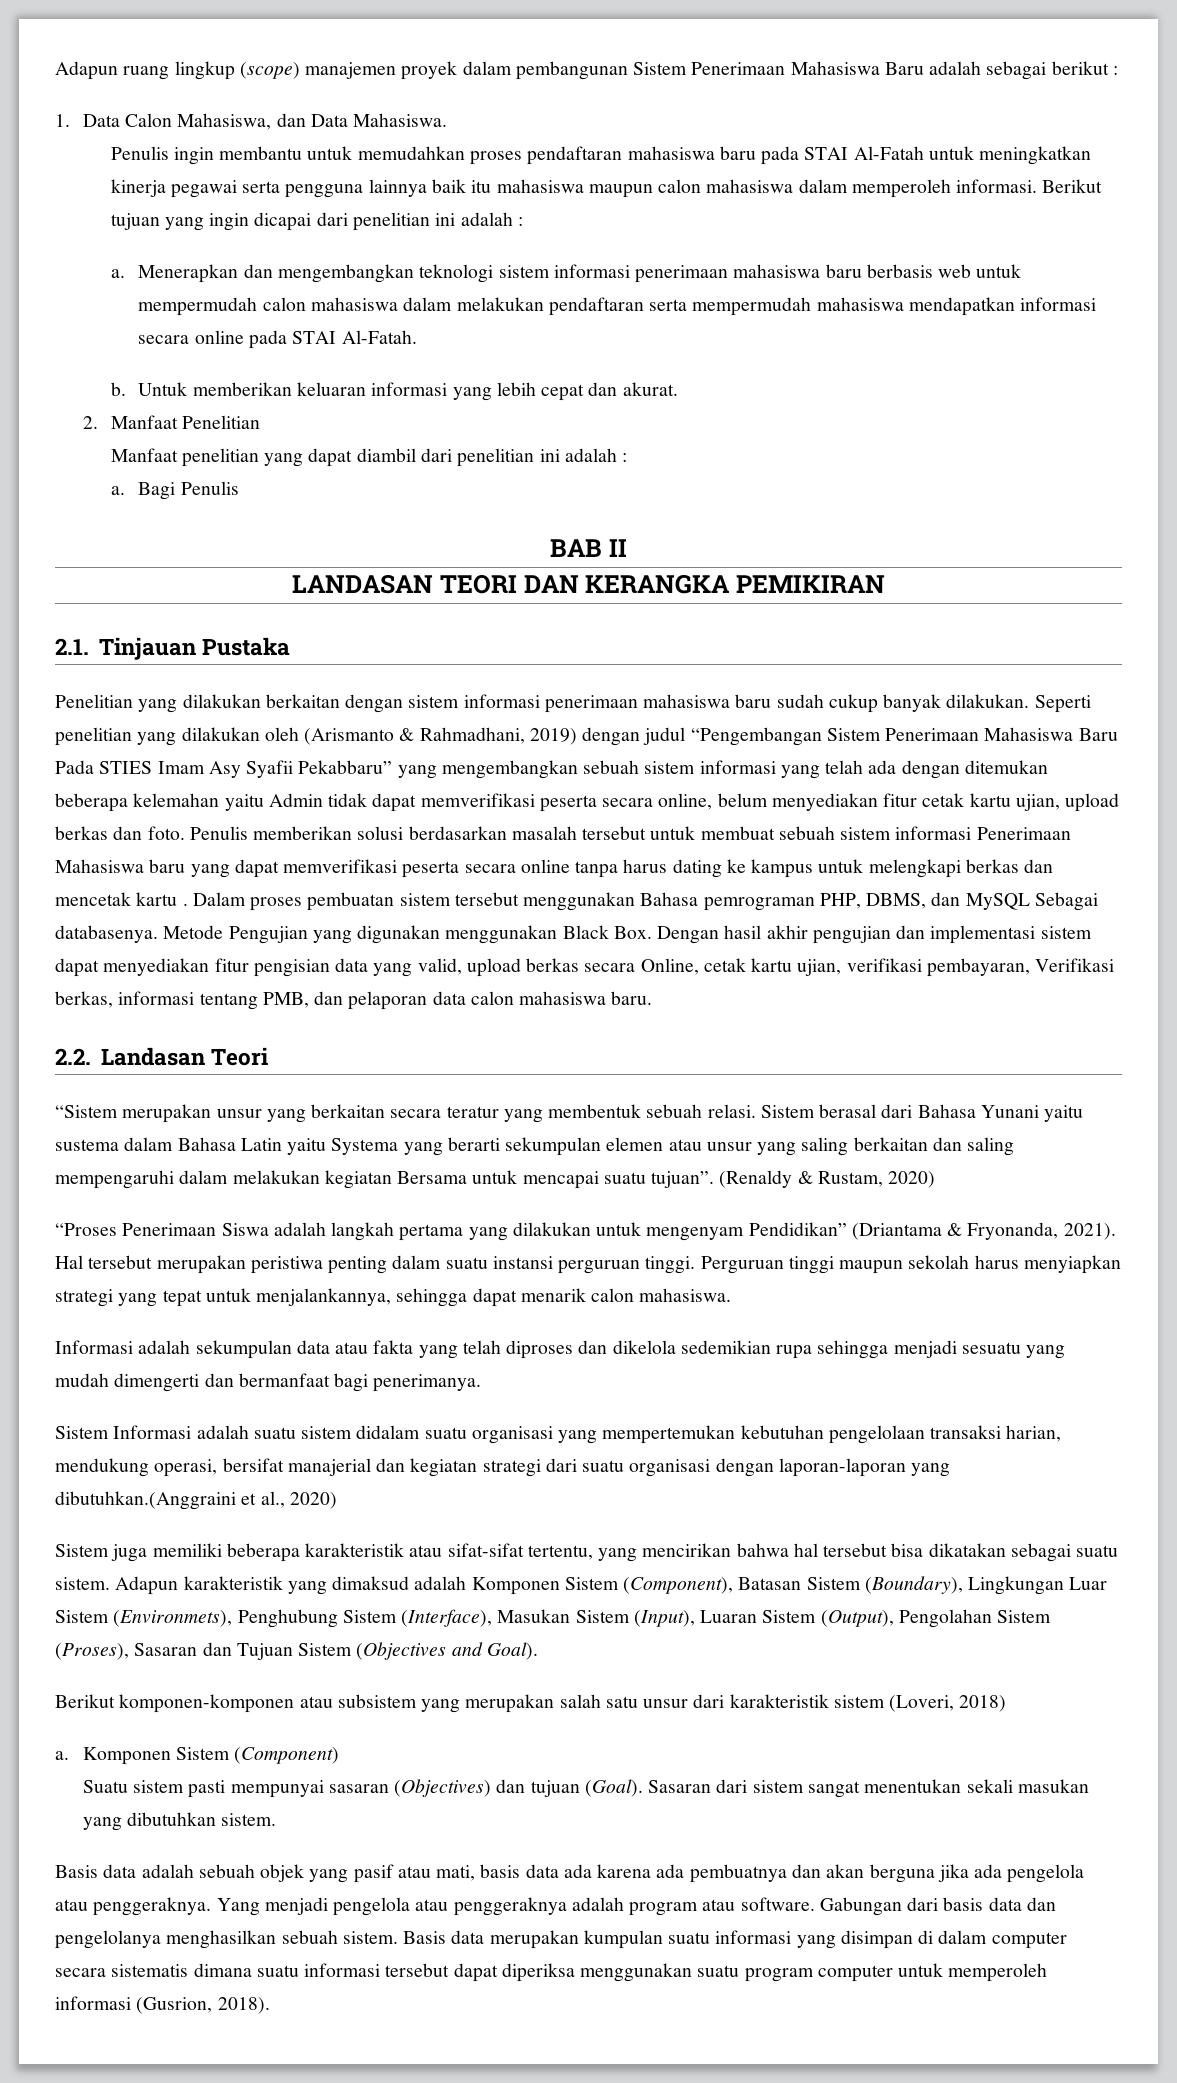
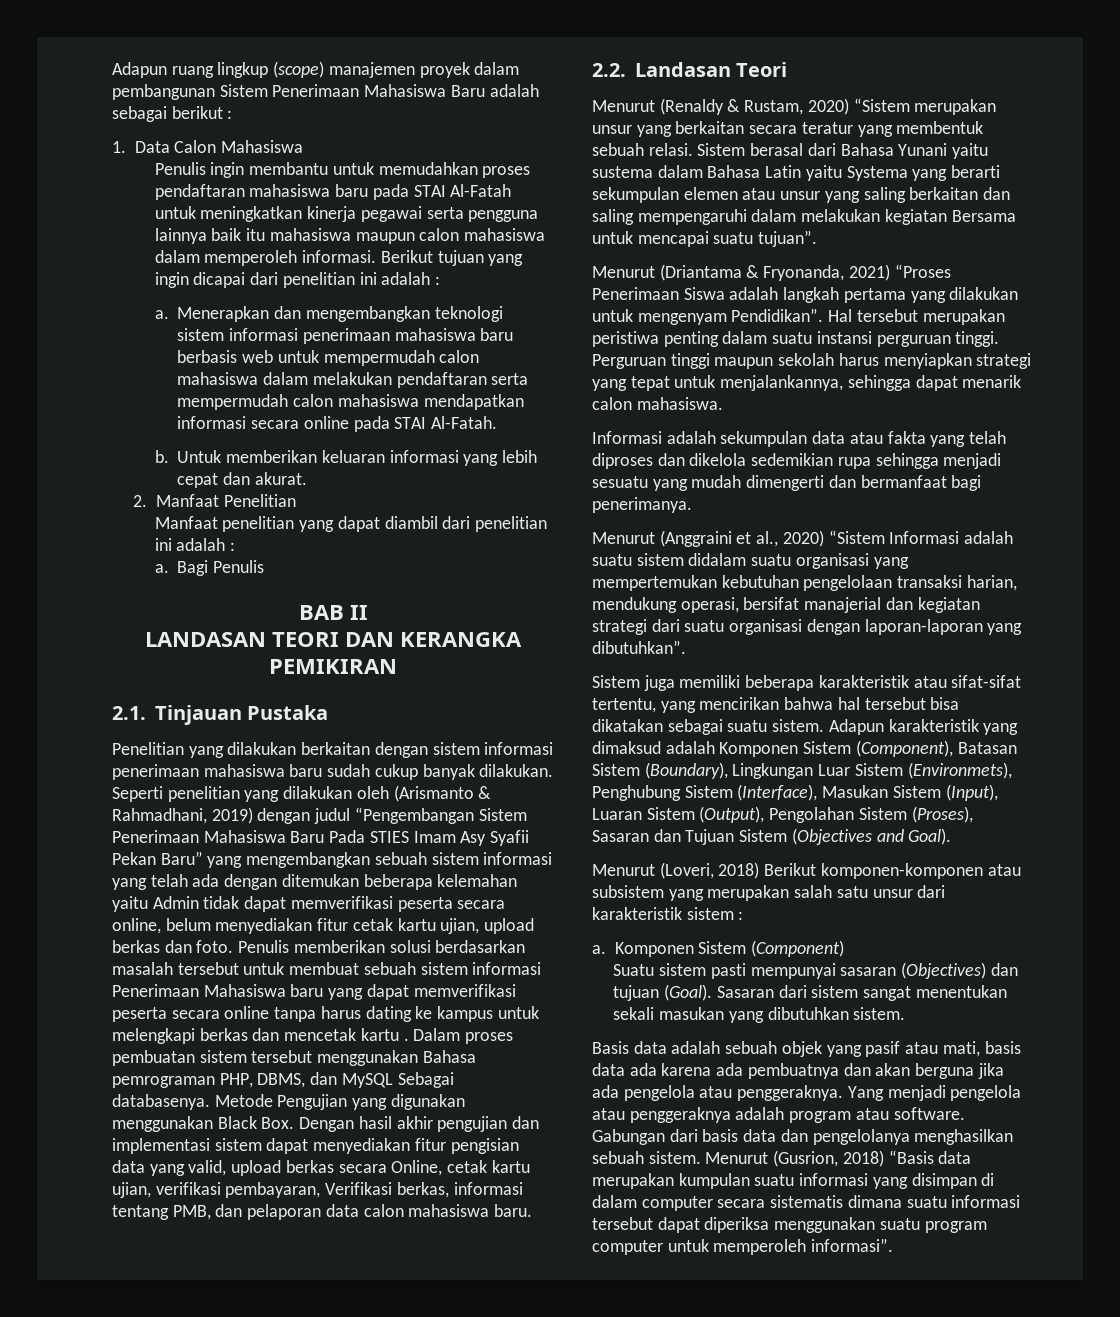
- 1. Data Calon Mahasiswa, dan Data Mahasiswa.
+ 1. Data Calon Mahasiswa
- Menerapkan dan mengembangkan teknologi sistem informasi penerimaan mahasiswa baru berbasis web untuk mempermudah calon mahasiswa dalam melakukan pendaftaran serta mempermudah mahasiswa mendapatkan informasi secara online pada STAI Al-Fatah.
+ Menerapkan dan mengembangkan teknologi sistem informasi penerimaan mahasiswa baru berbasis web untuk mempermudah calon mahasiswa dalam melakukan pendaftaran serta mempermudah calon mahasiswa mendapatkan informasi secara online pada STAI Al-Fatah.
- Seperti penelitian yang dilakukan oleh (Arismanto & Rahmadhani, 2019) dengan judul “Pengembangan Sistem Penerimaan Mahasiswa Baru Pada STIES Imam Asy Syafii Pekabbaru” yang mengembangkan sebuah sistem informasi yang telah ada dengan ditemukan beberapa kelemahan yaitu Admin tidak dapat memverifikasi peserta secara online, belum menyediakan fitur cetak kartu ujian, upload berkas dan foto.
+ Seperti penelitian yang dilakukan oleh (Arismanto & Rahmadhani, 2019) dengan judul “Pengembangan Sistem Penerimaan Mahasiswa Baru Pada STIES Imam Asy Syafii Pekan Baru” yang mengembangkan sebuah sistem informasi yang telah ada dengan ditemukan beberapa kelemahan yaitu Admin tidak dapat memverifikasi peserta secara online, belum menyediakan fitur cetak kartu ujian, upload berkas dan foto.
- “Sistem merupakan unsur yang berkaitan secara teratur yang membentuk sebuah relasi.
+ Menurut (Renaldy & Rustam, 2020) “Sistem merupakan unsur yang berkaitan secara teratur yang membentuk sebuah relasi.
- Sistem berasal dari Bahasa Yunani yaitu sustema dalam Bahasa Latin yaitu Systema yang berarti sekumpulan elemen atau unsur yang saling berkaitan dan saling mempengaruhi dalam melakukan kegiatan Bersama untuk mencapai suatu tujuan”. (Renaldy & Rustam, 2020)
- “Proses Penerimaan Siswa adalah langkah pertama yang dilakukan untuk mengenyam Pendidikan” (Driantama & Fryonanda, 2021).
+ Sistem berasal dari Bahasa Yunani yaitu sustema dalam Bahasa Latin yaitu Systema yang berarti sekumpulan elemen atau unsur yang saling berkaitan dan saling mempengaruhi dalam melakukan kegiatan Bersama untuk mencapai suatu tujuan”.
+ Menurut (Driantama & Fryonanda, 2021) “Proses Penerimaan Siswa adalah langkah pertama yang dilakukan untuk mengenyam Pendidikan”.
- Sistem Informasi adalah suatu sistem didalam suatu organisasi yang mempertemukan kebutuhan pengelolaan transaksi harian, mendukung operasi, bersifat manajerial dan kegiatan strategi dari suatu organisasi dengan laporan-laporan yang dibutuhkan.(Anggraini et al., 2020)
+ Menurut (Anggraini et al., 2020) “Sistem Informasi adalah suatu sistem didalam suatu organisasi yang mempertemukan kebutuhan pengelolaan transaksi harian, mendukung operasi, bersifat manajerial dan kegiatan strategi dari suatu organisasi dengan laporan-laporan yang dibutuhkan”.
- Berikut komponen-komponen atau subsistem yang merupakan salah satu unsur dari karakteristik sistem (Loveri, 2018)
+ Menurut (Loveri, 2018) Berikut komponen-komponen atau subsistem yang merupakan salah satu unsur dari karakteristik sistem :
- Basis data merupakan kumpulan suatu informasi yang disimpan di dalam computer secara sistematis dimana suatu informasi tersebut dapat diperiksa menggunakan suatu program computer untuk memperoleh informasi (Gusrion, 2018).
+ Menurut (Gusrion, 2018) “Basis data merupakan kumpulan suatu informasi yang disimpan di dalam computer secara sistematis dimana suatu informasi tersebut dapat diperiksa menggunakan suatu program computer untuk memperoleh informasi”.

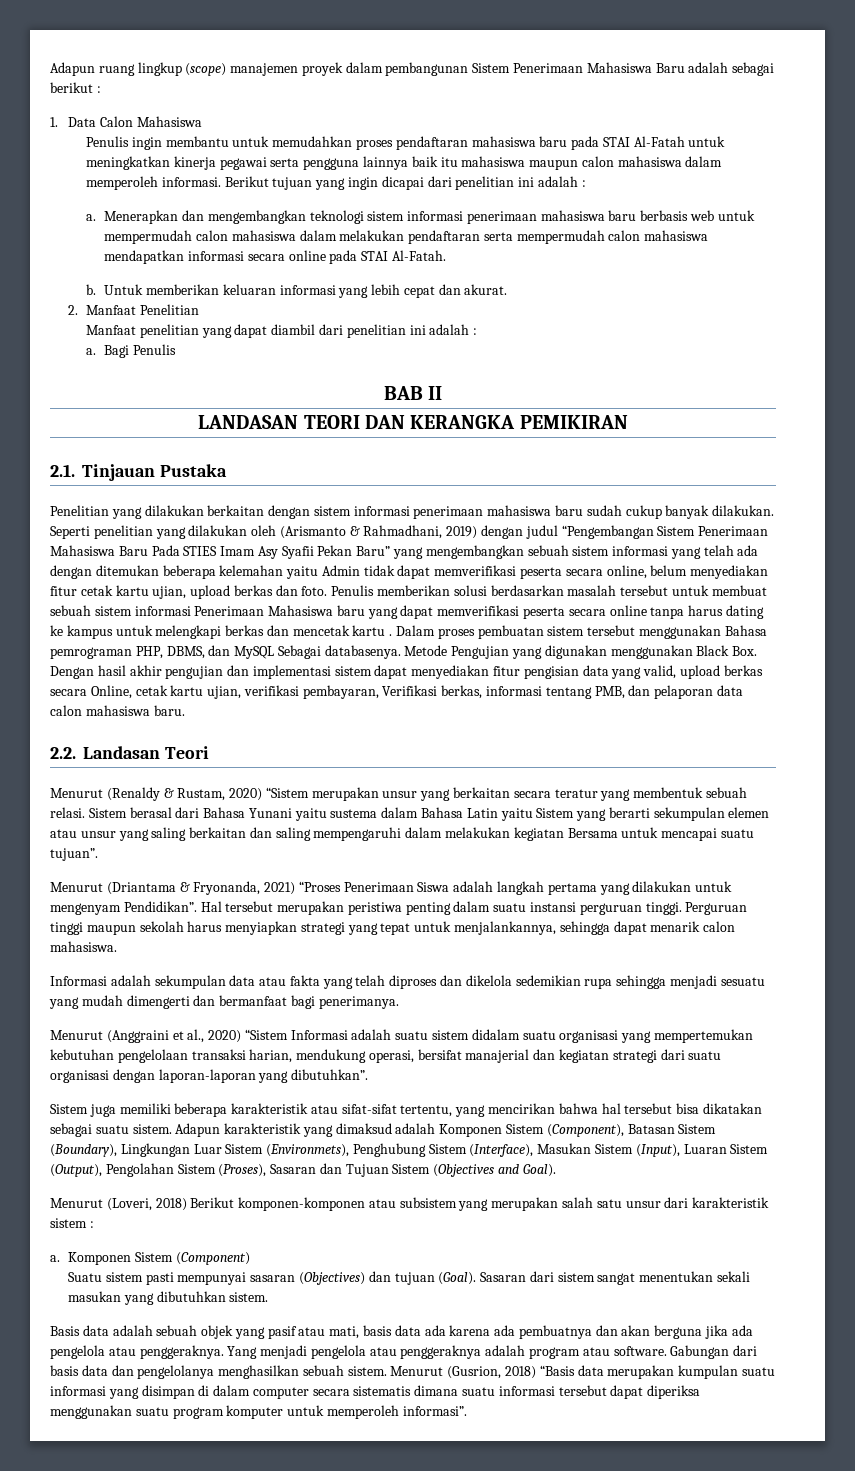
- Sistem berasal dari Bahasa Yunani yaitu sustema dalam Bahasa Latin yaitu Systema yang berarti sekumpulan elemen atau unsur yang saling berkaitan dan saling mempengaruhi dalam melakukan kegiatan Bersama untuk mencapai suatu tujuan”.
+ Sistem berasal dari Bahasa Yunani yaitu sustema dalam Bahasa Latin yaitu Sistem yang berarti sekumpulan elemen atau unsur yang saling berkaitan dan saling mempengaruhi dalam melakukan kegiatan Bersama untuk mencapai suatu tujuan”.
- Menurut (Gusrion, 2018) “Basis data merupakan kumpulan suatu informasi yang disimpan di dalam computer secara sistematis dimana suatu informasi tersebut dapat diperiksa menggunakan suatu program computer untuk memperoleh informasi”.
+ Menurut (Gusrion, 2018) “Basis data merupakan kumpulan suatu informasi yang disimpan di dalam computer secara sistematis dimana suatu informasi tersebut dapat diperiksa menggunakan suatu program komputer untuk memperoleh informasi”.

